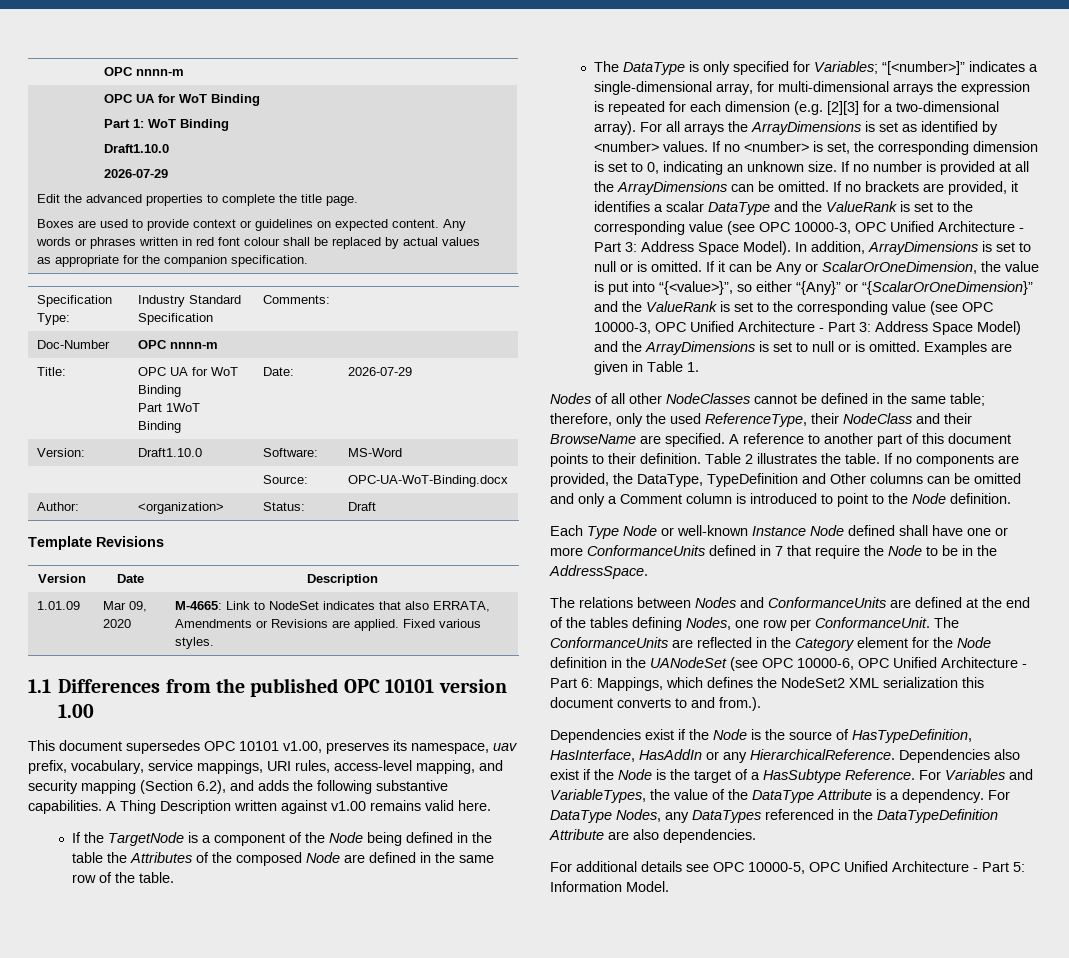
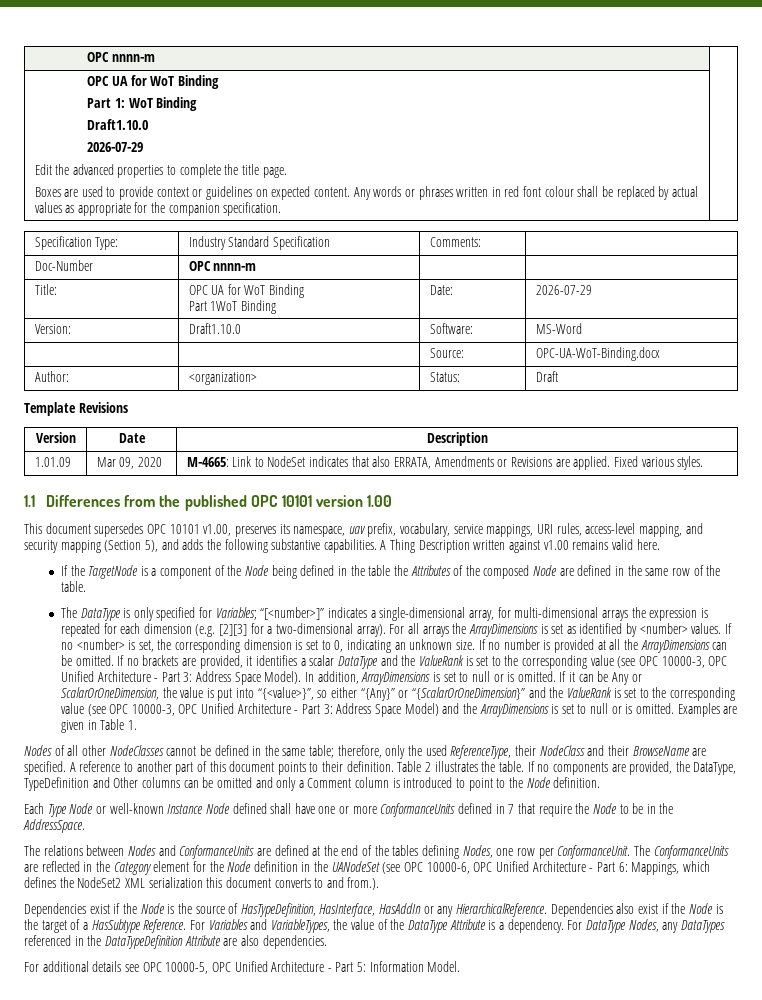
- This document supersedes OPC 10101 v1.00, preserves its namespace, uav prefix, vocabulary, service mappings, URI rules, access-level mapping, and security mapping (Section 6.2), and adds the following substantive capabilities.
+ This document supersedes OPC 10101 v1.00, preserves its namespace, uav prefix, vocabulary, service mappings, URI rules, access-level mapping, and security mapping (Section 5), and adds the following substantive capabilities.

